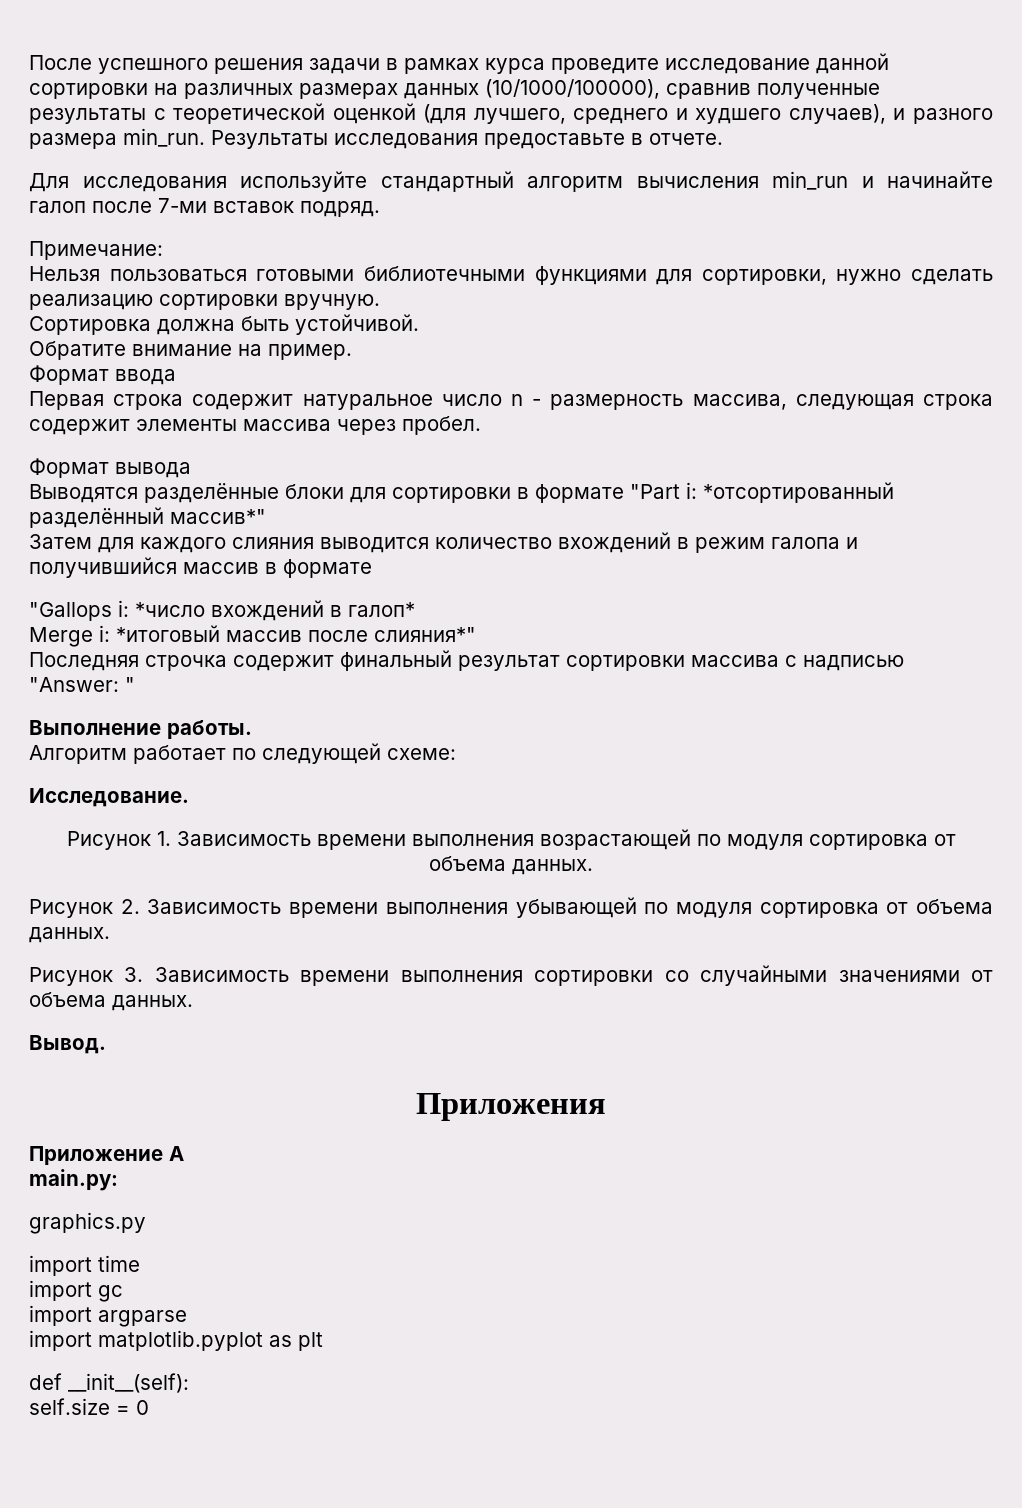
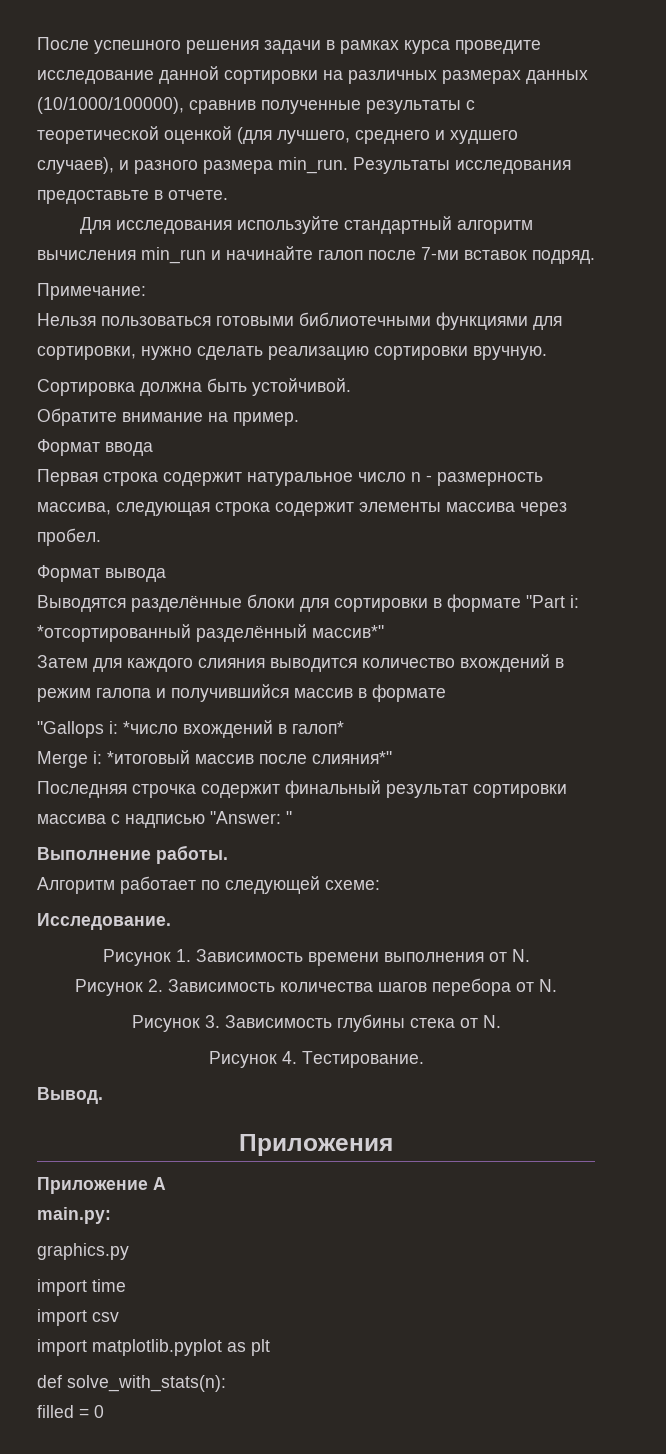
- Рисунок 1. Зависимость времени выполнения возрастающей по модуля сортировка от объема данных.
- Рисунок 2. Зависимость времени выполнения убывающей по модуля сортировка от объема данных.
- Рисунок 3. Зависимость времени выполнения сортировки со случайными значениями от объема данных.
+ Рисунок 1. Зависимость времени выполнения от N.
+ Рисунок 2. Зависимость количества шагов перебора от N.
+ Рисунок 3. Зависимость глубины стека от N.
+ Рисунок 4. Тестирование.
- import gc
- import argparse
+ import csv
- def __init__(self):
- self.size = 0
+ def solve_with_stats(n):
+ filled = 0

